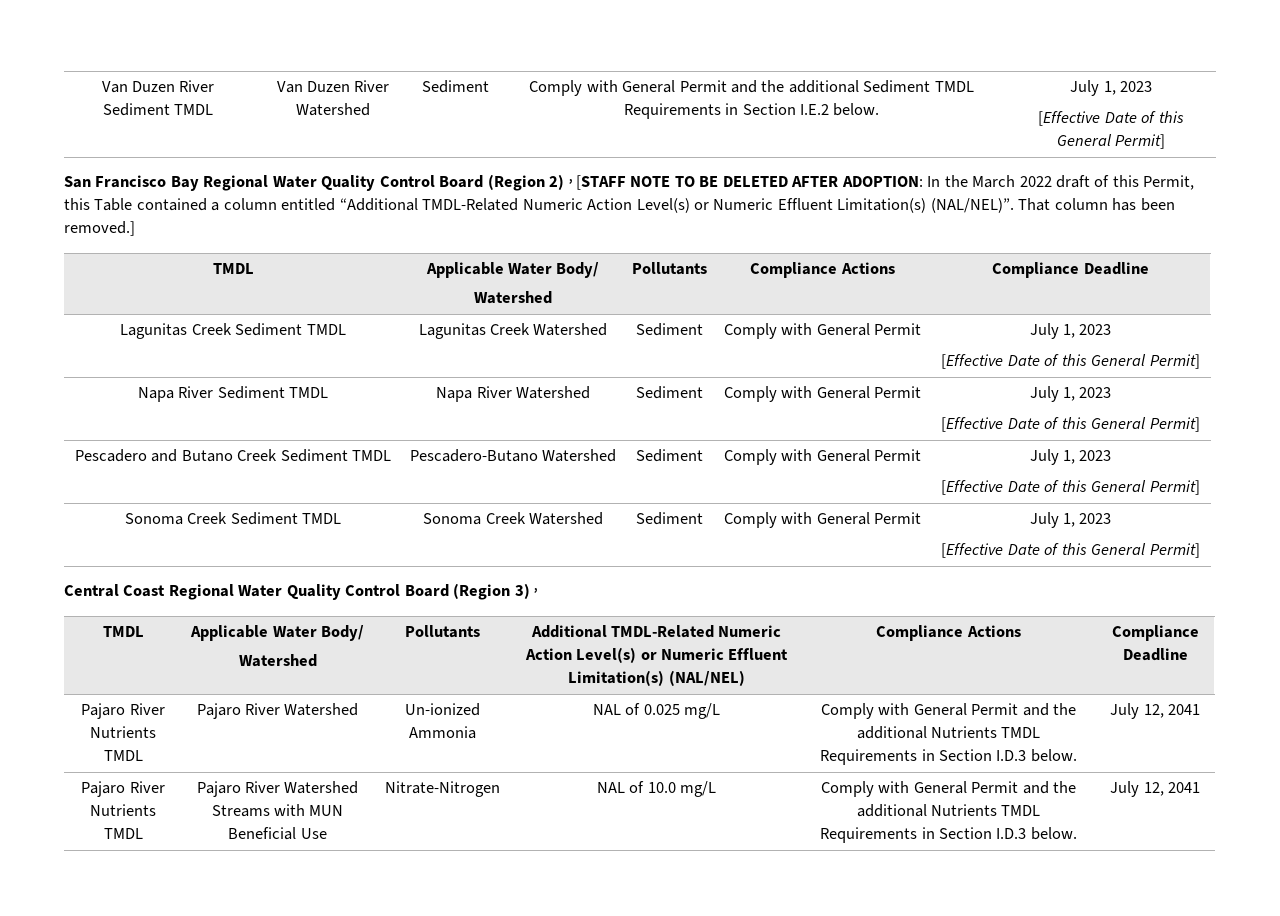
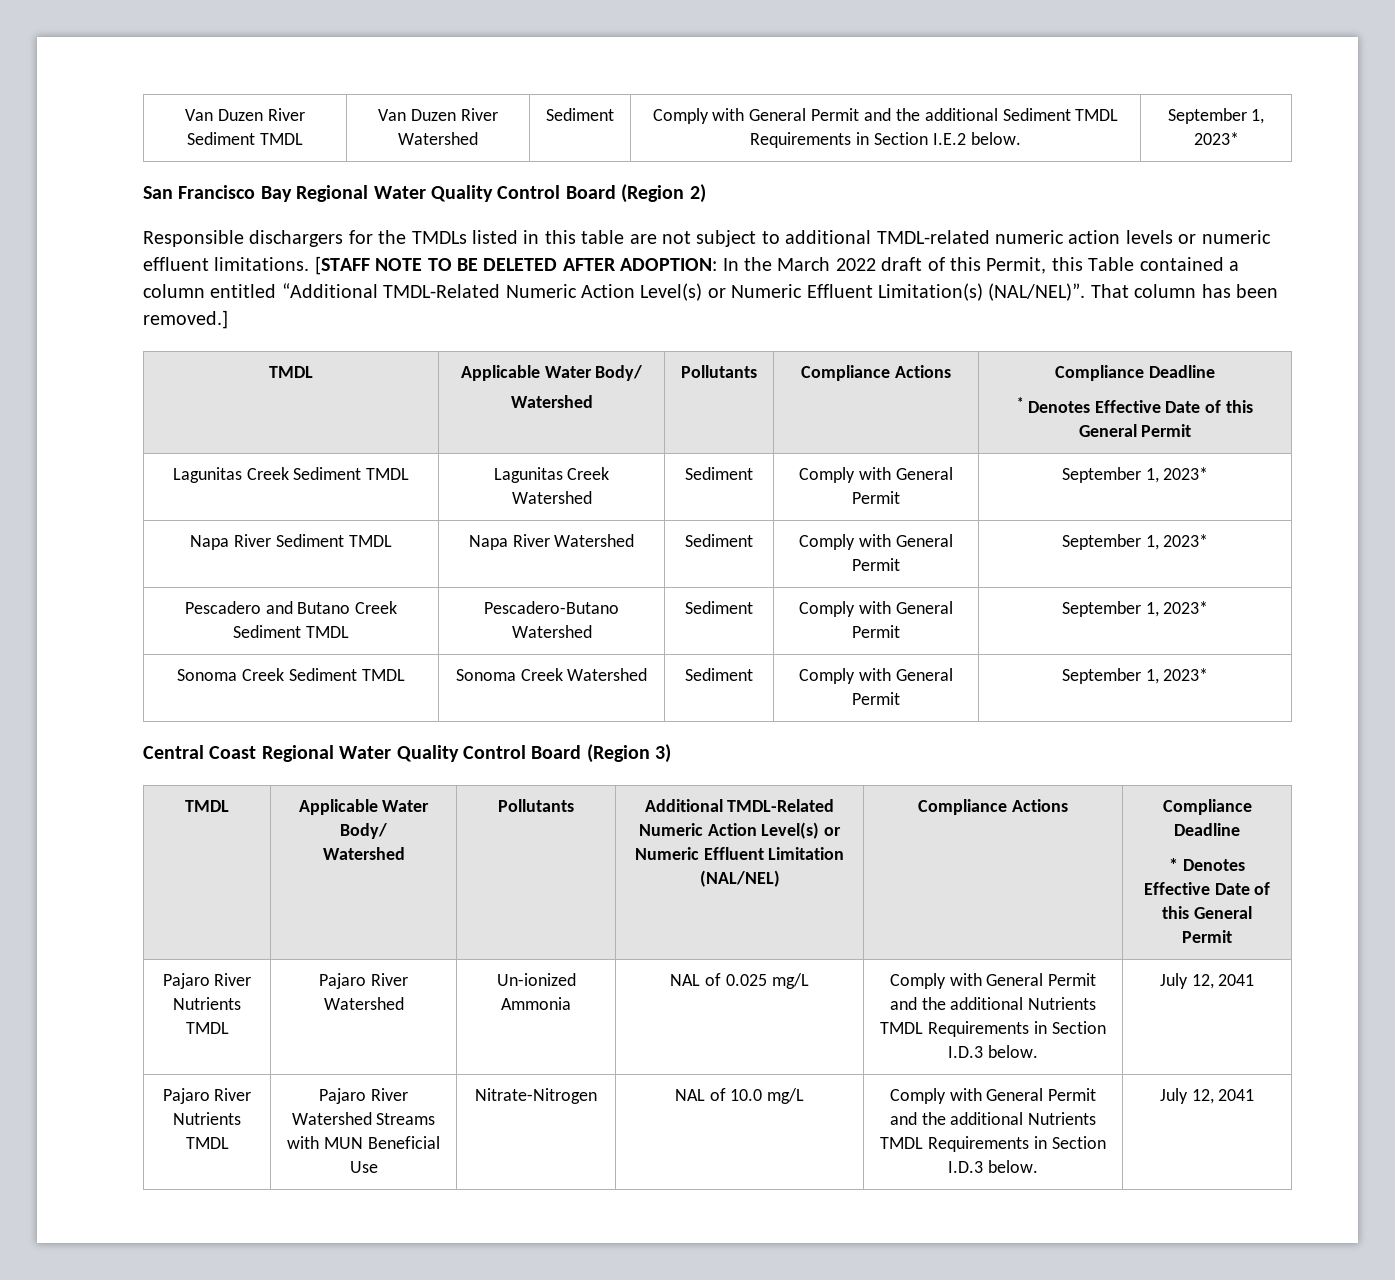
- Van Duzen River Sediment TMDL | Van Duzen River Watershed | Sediment | Comply with General Permit and the additional Sediment TMDL Requirements in Section I.E.2 below. | July 1, 2023
- [Effective Date of this General Permit]
+ Van Duzen River Sediment TMDL | Van Duzen River Watershed | Sediment | Comply with General Permit and the additional Sediment TMDL Requirements in Section I.E.2 below. | September 1, 2023*
- San Francisco Bay Regional Water Quality Control Board (Region 2) , [STAFF NOTE TO BE DELETED AFTER ADOPTION: In the March 2022 draft of this Permit, this Table contained a column entitled “Additional TMDL-Related Numeric Action Level(s) or Numeric Effluent Limitation(s) (NAL/NEL)”.
+ San Francisco Bay Regional Water Quality Control Board (Region 2)
+ Responsible dischargers for the TMDLs listed in this table are not subject to additional TMDL-related numeric action levels or numeric effluent limitations. [STAFF NOTE TO BE DELETED AFTER ADOPTION: In the March 2022 draft of this Permit, this Table contained a column entitled “Additional TMDL-Related Numeric Action Level(s) or Numeric Effluent Limitation(s) (NAL/NEL)”.
  That column has been removed.]
  TMDL | Applicable Water Body/
  Watershed | Pollutants | Compliance Actions | Compliance Deadline
+ * Denotes Effective Date of this General Permit
- Lagunitas Creek Sediment TMDL | Lagunitas Creek Watershed | Sediment | Comply with General Permit | July 1, 2023
- [Effective Date of this General Permit]
+ Lagunitas Creek Sediment TMDL | Lagunitas Creek Watershed | Sediment | Comply with General Permit | September 1, 2023*
- Napa River Sediment TMDL | Napa River Watershed | Sediment | Comply with General Permit | July 1, 2023
- [Effective Date of this General Permit]
+ Napa River Sediment TMDL | Napa River Watershed | Sediment | Comply with General Permit | September 1, 2023*
- Pescadero and Butano Creek Sediment TMDL | Pescadero-Butano Watershed | Sediment | Comply with General Permit | July 1, 2023
- [Effective Date of this General Permit]
+ Pescadero and Butano Creek Sediment TMDL | Pescadero-Butano Watershed | Sediment | Comply with General Permit | September 1, 2023*
- Sonoma Creek Sediment TMDL | Sonoma Creek Watershed | Sediment | Comply with General Permit | July 1, 2023
- [Effective Date of this General Permit]
+ Sonoma Creek Sediment TMDL | Sonoma Creek Watershed | Sediment | Comply with General Permit | September 1, 2023*
- Central Coast Regional Water Quality Control Board (Region 3) ,
+ Central Coast Regional Water Quality Control Board (Region 3)
  TMDL | Applicable Water Body/
- Watershed | Pollutants | Additional TMDL-Related Numeric Action Level(s) or Numeric Effluent Limitation(s) (NAL/NEL) | Compliance Actions | Compliance Deadline
+ Watershed | Pollutants | Additional TMDL-Related Numeric Action Level(s) or Numeric Effluent Limitation (NAL/NEL) | Compliance Actions | Compliance Deadline
+ * Denotes Effective Date of this General Permit

